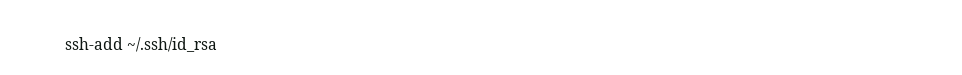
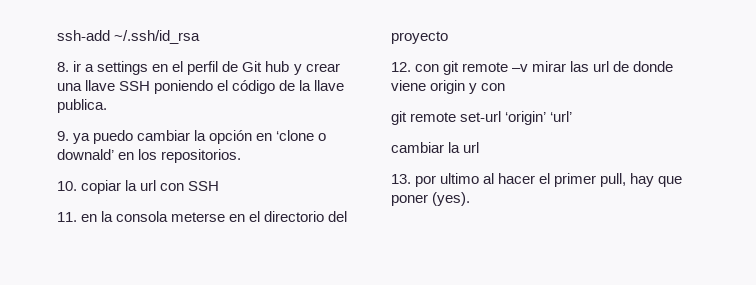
+ 8. ir a settings en el perfil de Git hub y crear una llave SSH poniendo el código de la llave publica.
+ 9. ya puedo cambiar la opción en ‘clone o downald’ en los repositorios.
+ 10. copiar la url con SSH
+ 11. en la consola meterse en el directorio del proyecto
+ 12. con git remote –v mirar las url de donde viene origin y con
+ git remote set-url ‘origin’ ‘url’
+ cambiar la url
+ 13. por ultimo al hacer el primer pull, hay que poner (yes).

